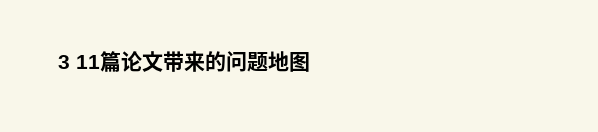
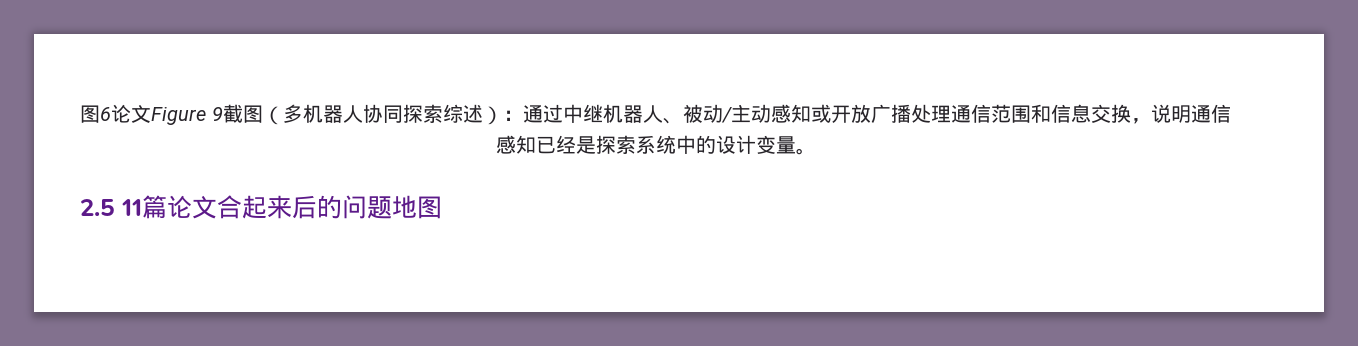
- 3 11篇论文带来的问题地图
+ 图6论文Figure 9截图（多机器人协同探索综述）：通过中继机器人、被动/主动感知或开放广播处理通信范围和信息交换，说明通信感知已经是探索系统中的设计变量。
+ 2.5 11篇论文合起来后的问题地图

